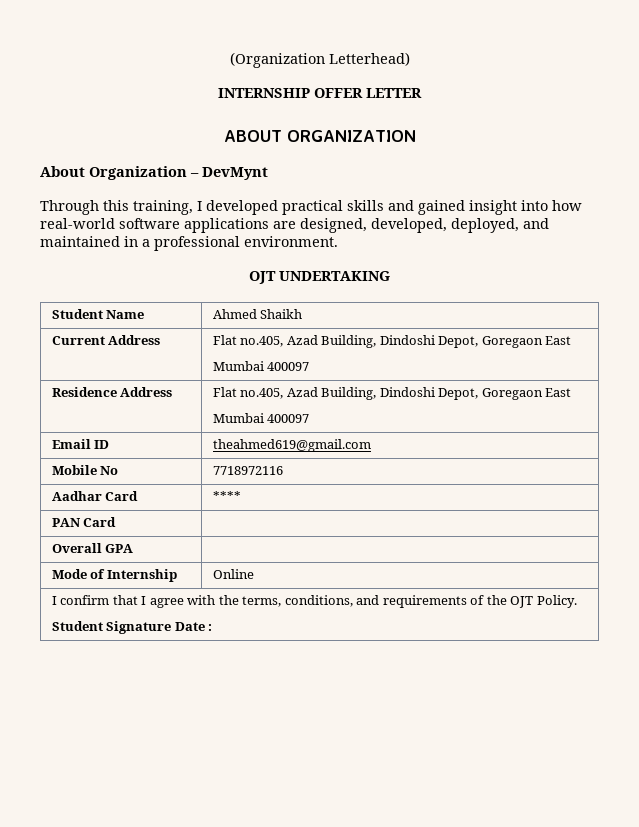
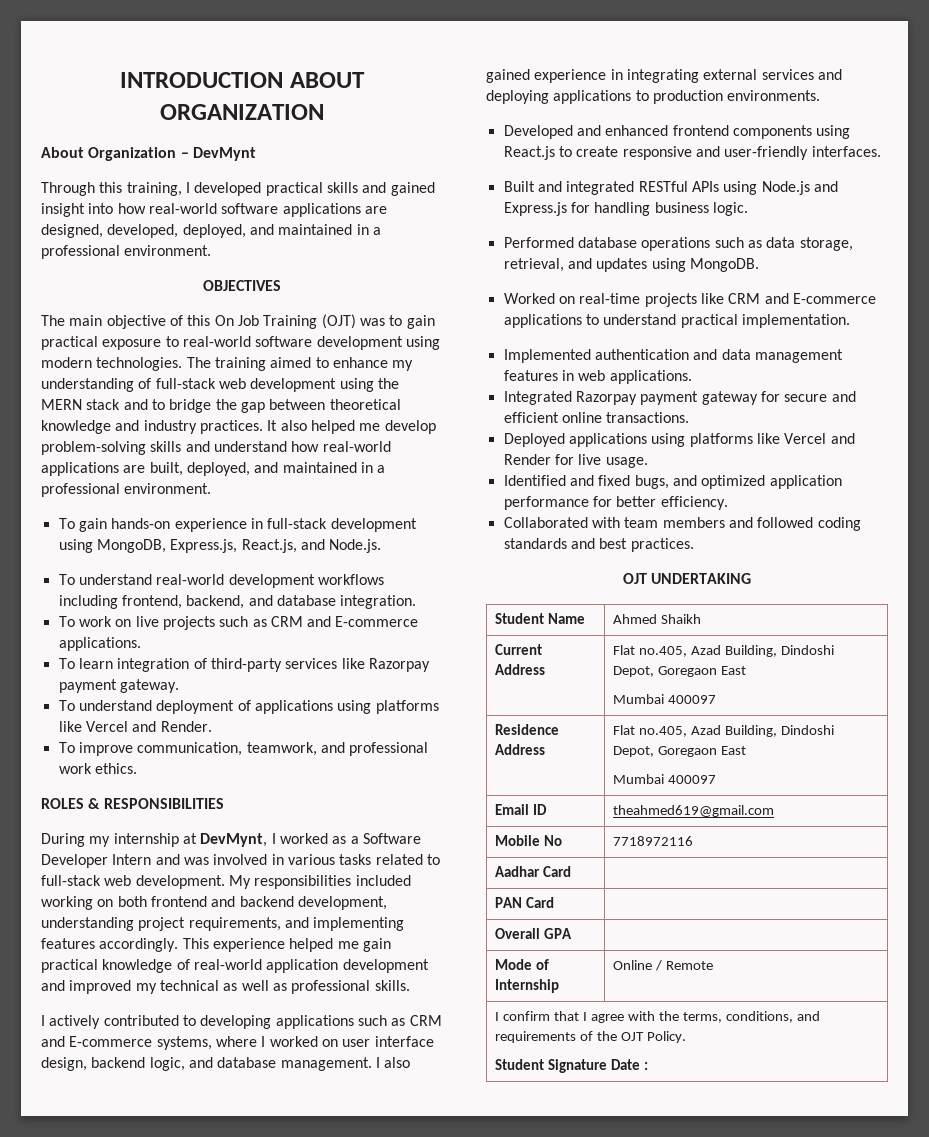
- (Organization Letterhead)
- INTERNSHIP OFFER LETTER
- ABOUT ORGANIZATION
+ INTRODUCTION ABOUT ORGANIZATION
+ OBJECTIVES
+ The main objective of this On Job Training (OJT) was to gain practical exposure to real-world software development using modern technologies. The training aimed to enhance my understanding of full-stack web development using the MERN stack and to bridge the gap between theoretical knowledge and industry practices. It also helped me develop problem-solving skills and understand how real-world applications are built, deployed, and maintained in a professional environment.
+ To gain hands-on experience in full-stack development using MongoDB, Express.js, React.js, and Node.js.
+ To understand real-world development workflows including frontend, backend, and database integration.
+ To work on live projects such as CRM and E-commerce applications.
+ To learn integration of third-party services like Razorpay payment gateway.
+ To understand deployment of applications using platforms like Vercel and Render.
+ To improve communication, teamwork, and professional work ethics.
+ ROLES & RESPONSIBILITIES
+ During my internship at DevMynt, I worked as a Software Developer Intern and was involved in various tasks related to full-stack web development. My responsibilities included working on both frontend and backend development, understanding project requirements, and implementing features accordingly. This experience helped me gain practical knowledge of real-world application development and improved my technical as well as professional skills.
+ I actively contributed to developing applications such as CRM and E-commerce systems, where I worked on user interface design, backend logic, and database management. I also gained experience in integrating external services and deploying applications to production environments.
+ Developed and enhanced frontend components using React.js to create responsive and user-friendly interfaces.
+ Built and integrated RESTful APIs using Node.js and Express.js for handling business logic.
+ Performed database operations such as data storage, retrieval, and updates using MongoDB.
+ Worked on real-time projects like CRM and E-commerce applications to understand practical implementation.
+ Implemented authentication and data management features in web applications.
+ Integrated Razorpay payment gateway for secure and efficient online transactions.
+ Deployed applications using platforms like Vercel and Render for live usage.
+ Identified and fixed bugs, and optimized application performance for better efficiency.
+ Collaborated with team members and followed coding standards and best practices.
- Aadhar Card | ****
+ Aadhar Card |
- Mode of Internship | Online
+ Mode of Internship | Online / Remote

